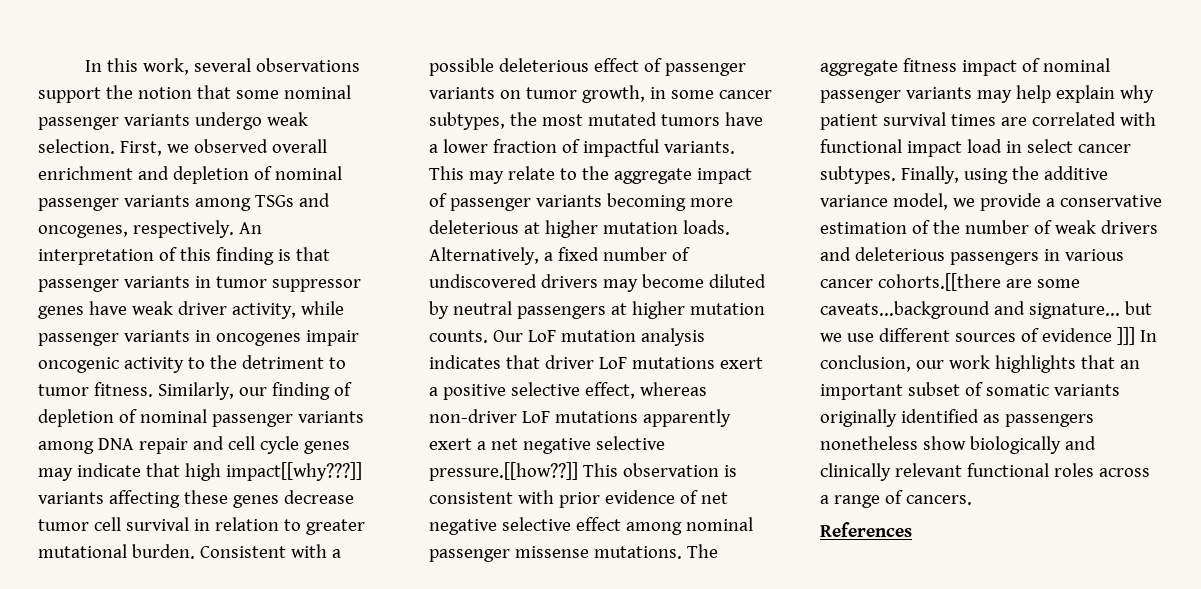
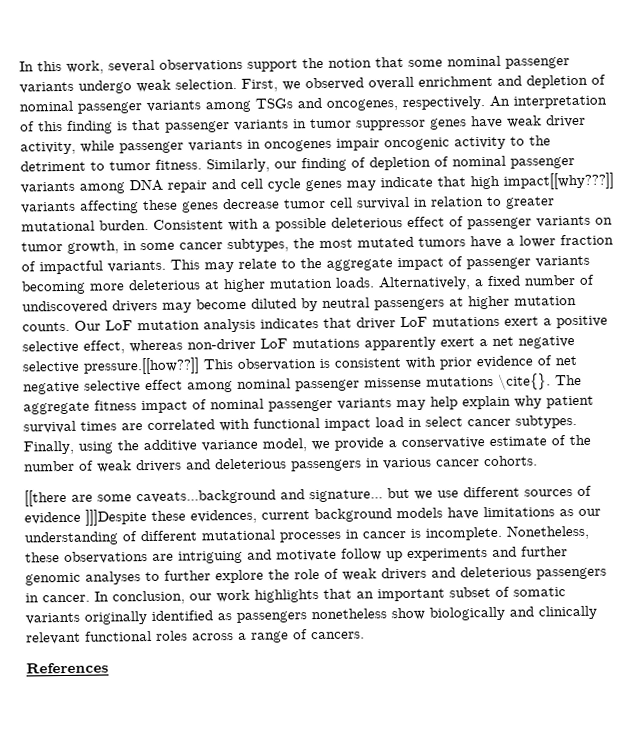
- This observation is consistent with prior evidence of net negative selective effect among nominal passenger missense mutations.
+ This observation is consistent with prior evidence of net negative selective effect among nominal passenger missense mutations \cite{}.
- Finally, using the additive variance model, we provide a conservative estimation of the number of weak drivers and deleterious passengers in various cancer cohorts.[[there are some caveats...background and signature... but we use different sources of evidence ]]] In conclusion, our work highlights that an important subset of somatic variants originally identified as passengers nonetheless show biologically and clinically relevant functional roles across a range of cancers.
+ Finally, using the additive variance model, we provide a conservative estimate of the number of weak drivers and deleterious passengers in various cancer cohorts.
+ [[there are some caveats...background and signature... but we use different sources of evidence ]]]Despite these evidences, current background models have limitations as our understanding of different mutational processes in cancer is incomplete. Nonetheless, these observations are intriguing and motivate follow up experiments and further genomic analyses to further explore the role of weak drivers and deleterious passengers in cancer. In conclusion, our work highlights that an important subset of somatic variants originally identified as passengers nonetheless show biologically and clinically relevant functional roles across a range of cancers.

